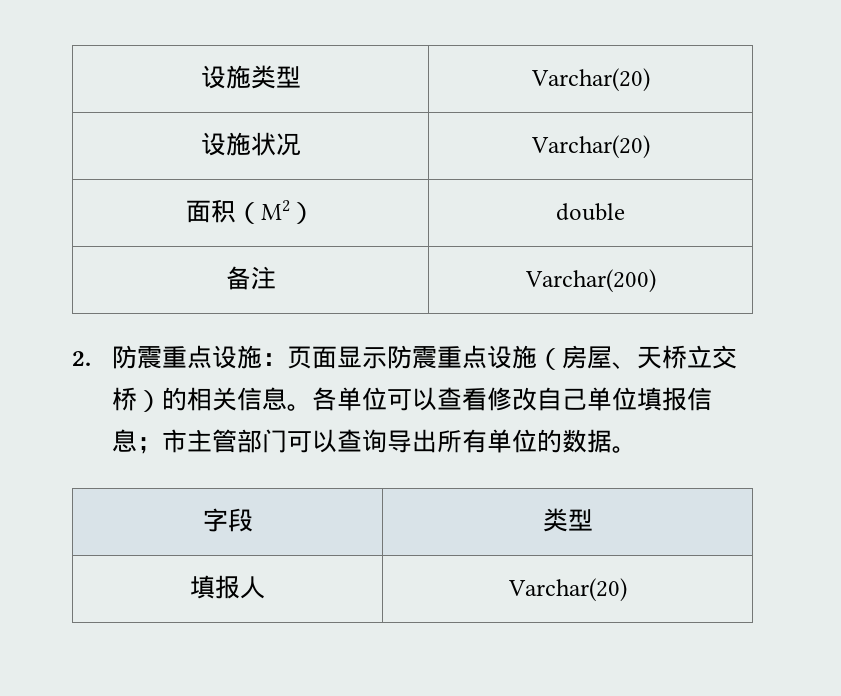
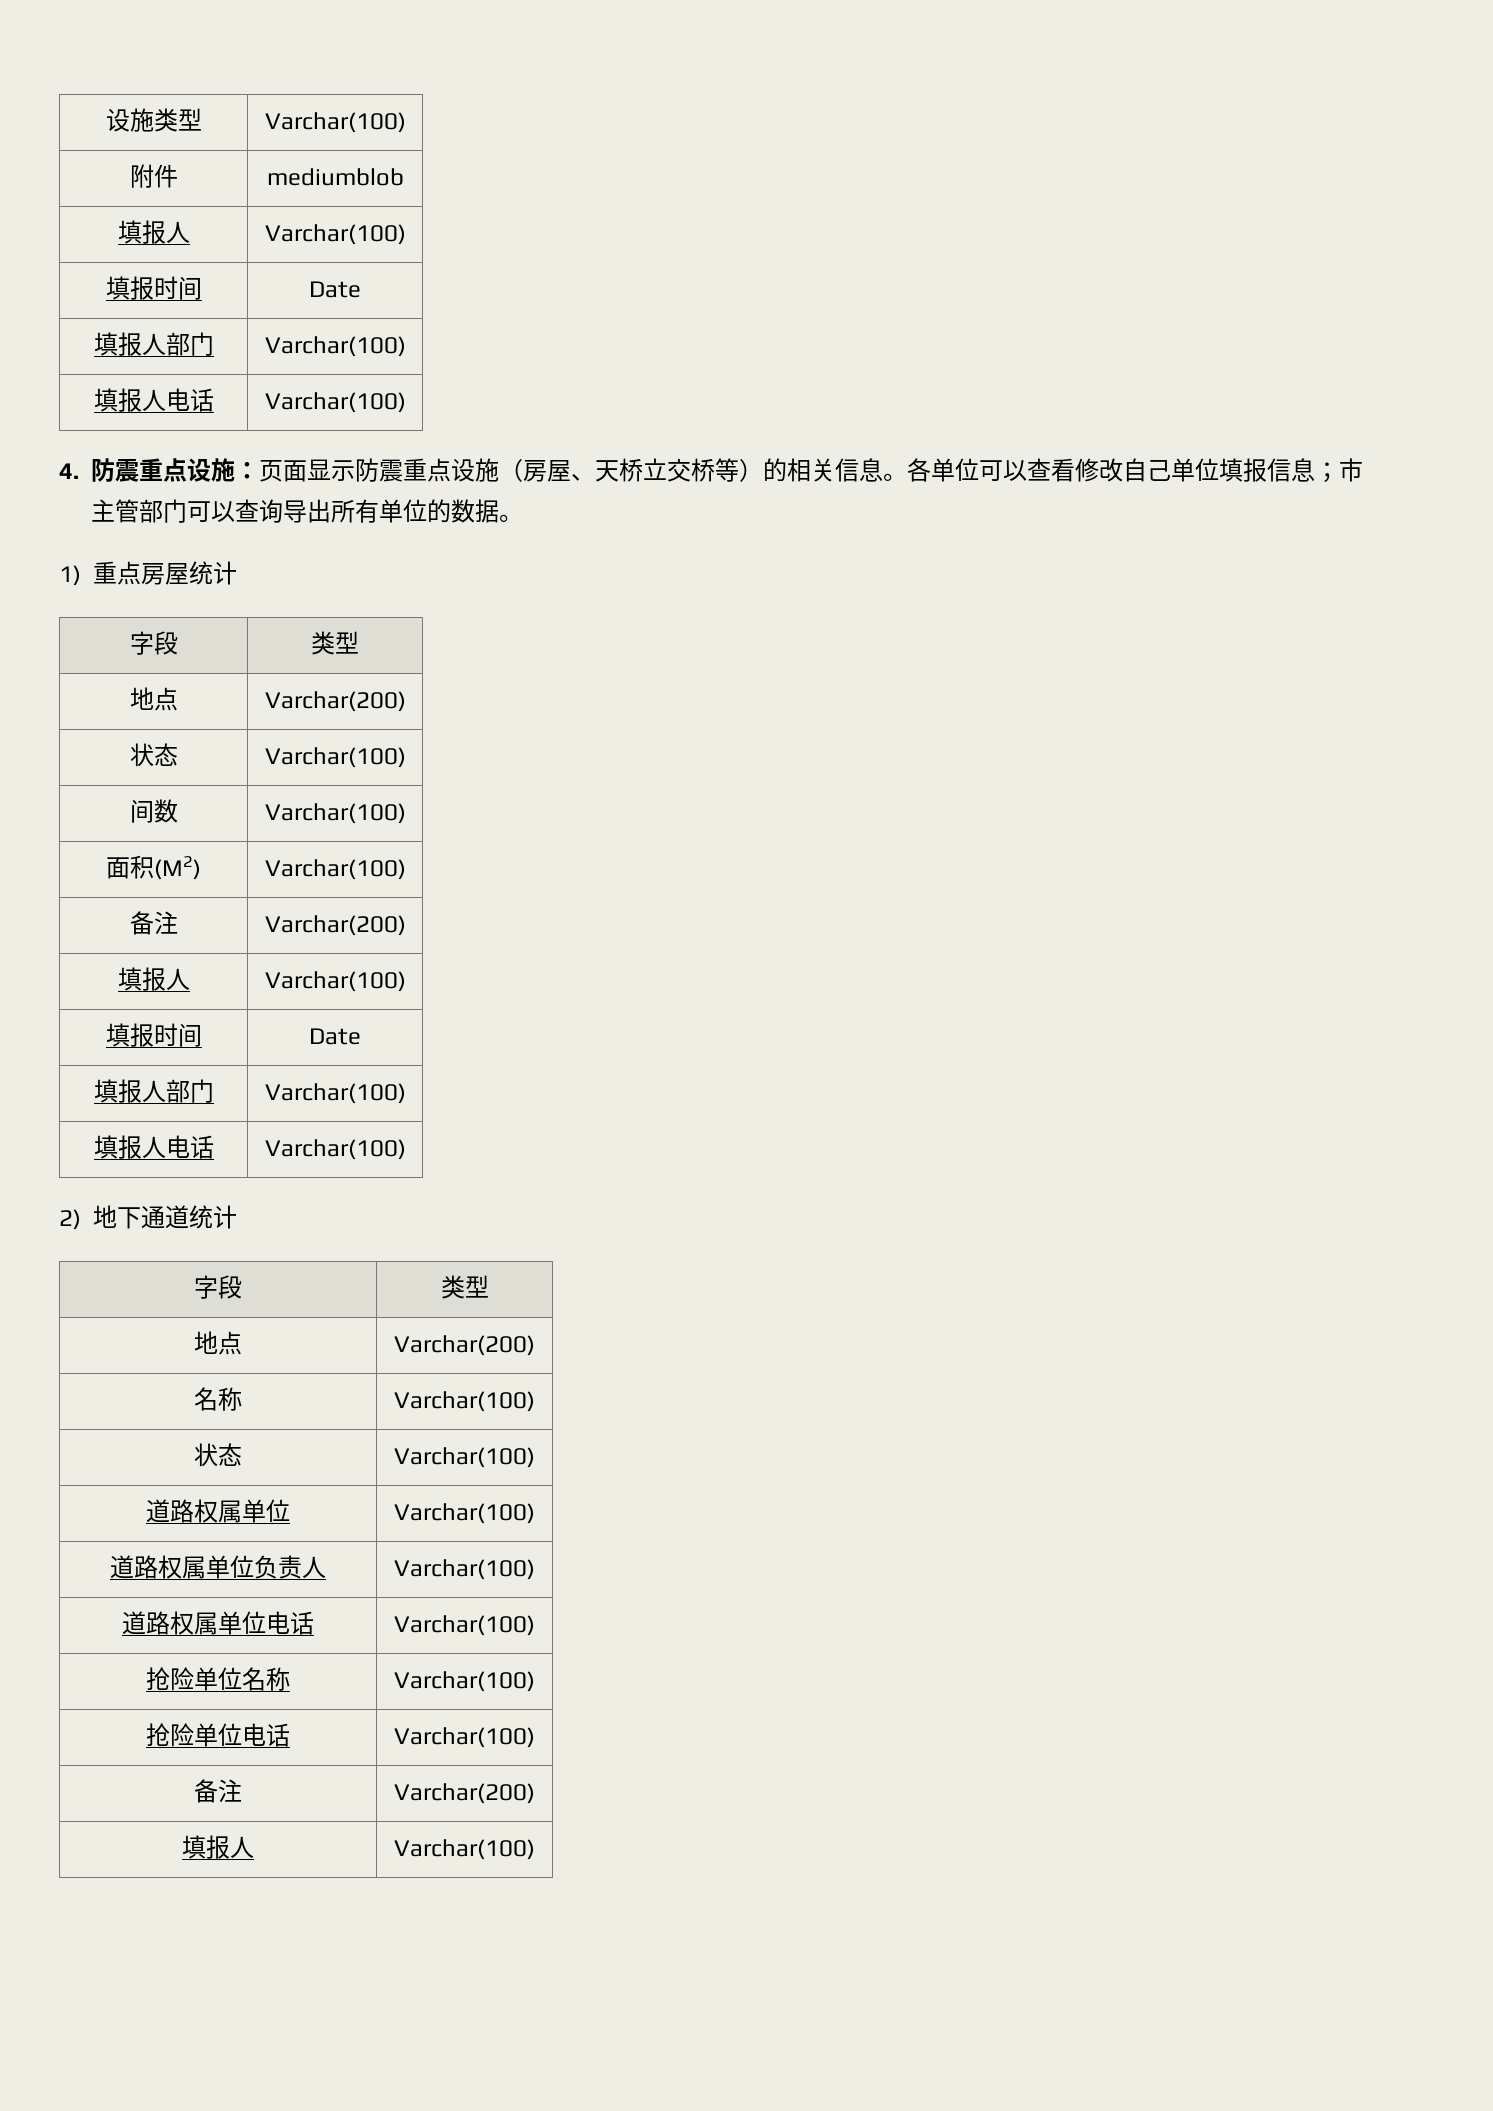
- 设施类型 | Varchar(20)
- 设施状况 | Varchar(20)
- 面积（M2） | double
- 备注 | Varchar(200)
- 2.防震重点设施：页面显示防震重点设施（房屋、天桥立交桥）的相关信息。
+ 设施类型 | Varchar(100)
+ 附件 | mediumblob
+ 填报人 | Varchar(100)
+ 填报时间 | Date
+ 填报人部门 | Varchar(100)
+ 填报人电话 | Varchar(100)
+ 4.防震重点设施：页面显示防震重点设施（房屋、天桥立交桥等）的相关信息。
+ 1)重点房屋统计
  字段 | 类型
- 填报人 | Varchar(20)
+ 地点 | Varchar(200)
+ 状态 | Varchar(100)
+ 间数 | Varchar(100)
+ 面积(M2) | Varchar(100)
+ 备注 | Varchar(200)
+ 填报人 | Varchar(100)
+ 填报时间 | Date
+ 填报人部门 | Varchar(100)
+ 填报人电话 | Varchar(100)
+ 2)地下通道统计
+ 字段 | 类型
+ 地点 | Varchar(200)
+ 名称 | Varchar(100)
+ 状态 | Varchar(100)
+ 道路权属单位 | Varchar(100)
+ 道路权属单位负责人 | Varchar(100)
+ 道路权属单位电话 | Varchar(100)
+ 抢险单位名称 | Varchar(100)
+ 抢险单位电话 | Varchar(100)
+ 备注 | Varchar(200)
+ 填报人 | Varchar(100)

